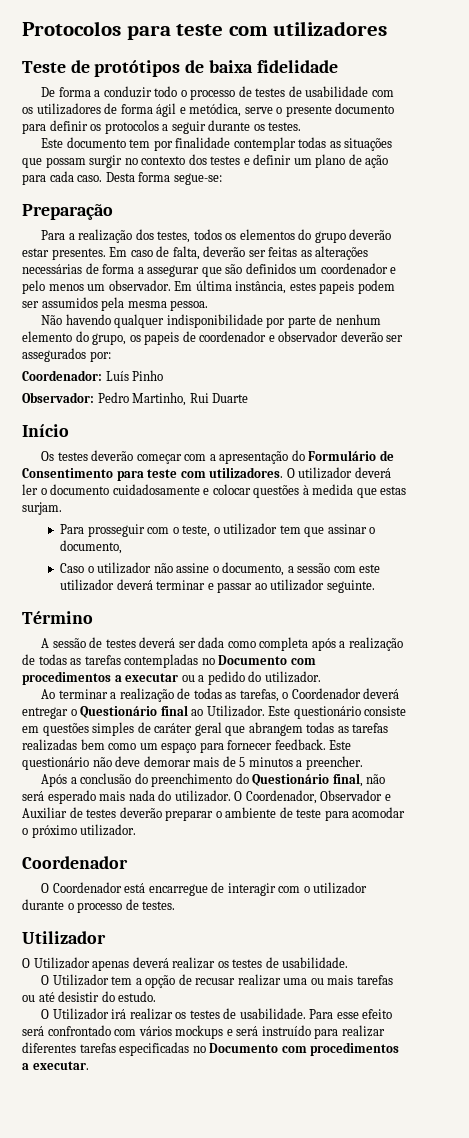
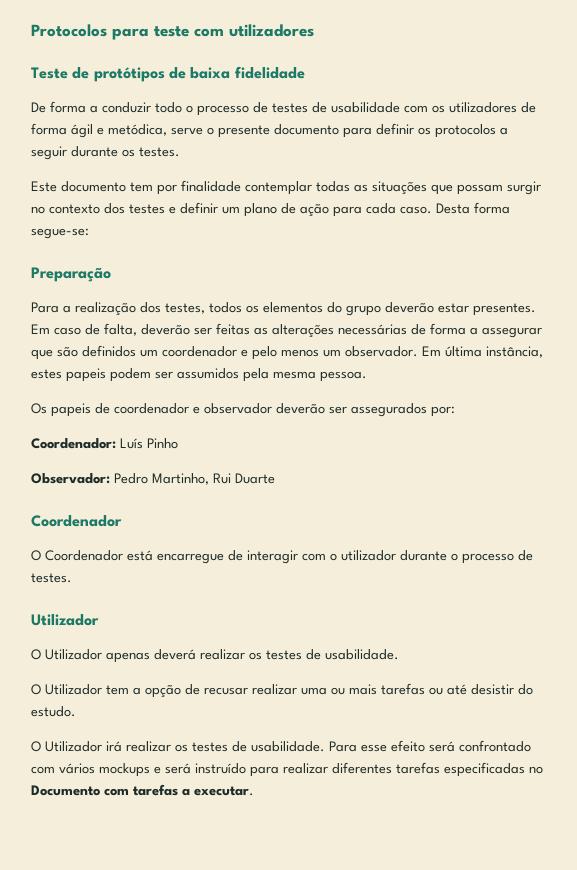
- Não havendo qualquer indisponibilidade por parte de nenhum elemento do grupo, os papeis de coordenador e observador deverão ser assegurados por:
+ Os papeis de coordenador e observador deverão ser assegurados por:
- Início
- Os testes deverão começar com a apresentação do Formulário de Consentimento para teste com utilizadores. O utilizador deverá ler o documento cuidadosamente e colocar questões à medida que estas surjam.
- Para prosseguir com o teste, o utilizador tem que assinar o documento,
- Caso o utilizador não assine o documento, a sessão com este utilizador deverá terminar e passar ao utilizador seguinte.
- Término
- A sessão de testes deverá ser dada como completa após a realização de todas as tarefas contempladas no Documento com procedimentos a executar ou a pedido do utilizador.
- Ao terminar a realização de todas as tarefas, o Coordenador deverá entregar o Questionário final ao Utilizador. Este questionário consiste em questões simples de caráter geral que abrangem todas as tarefas realizadas bem como um espaço para fornecer feedback. Este questionário não deve demorar mais de 5 minutos a preencher.
- Após a conclusão do preenchimento do Questionário final, não será esperado mais nada do utilizador. O Coordenador, Observador e Auxiliar de testes deverão preparar o ambiente de teste para acomodar o próximo utilizador.
- Para esse efeito será confrontado com vários mockups e será instruído para realizar diferentes tarefas especificadas no Documento com procedimentos a executar.
+ Para esse efeito será confrontado com vários mockups e será instruído para realizar diferentes tarefas especificadas no Documento com tarefas a executar.

